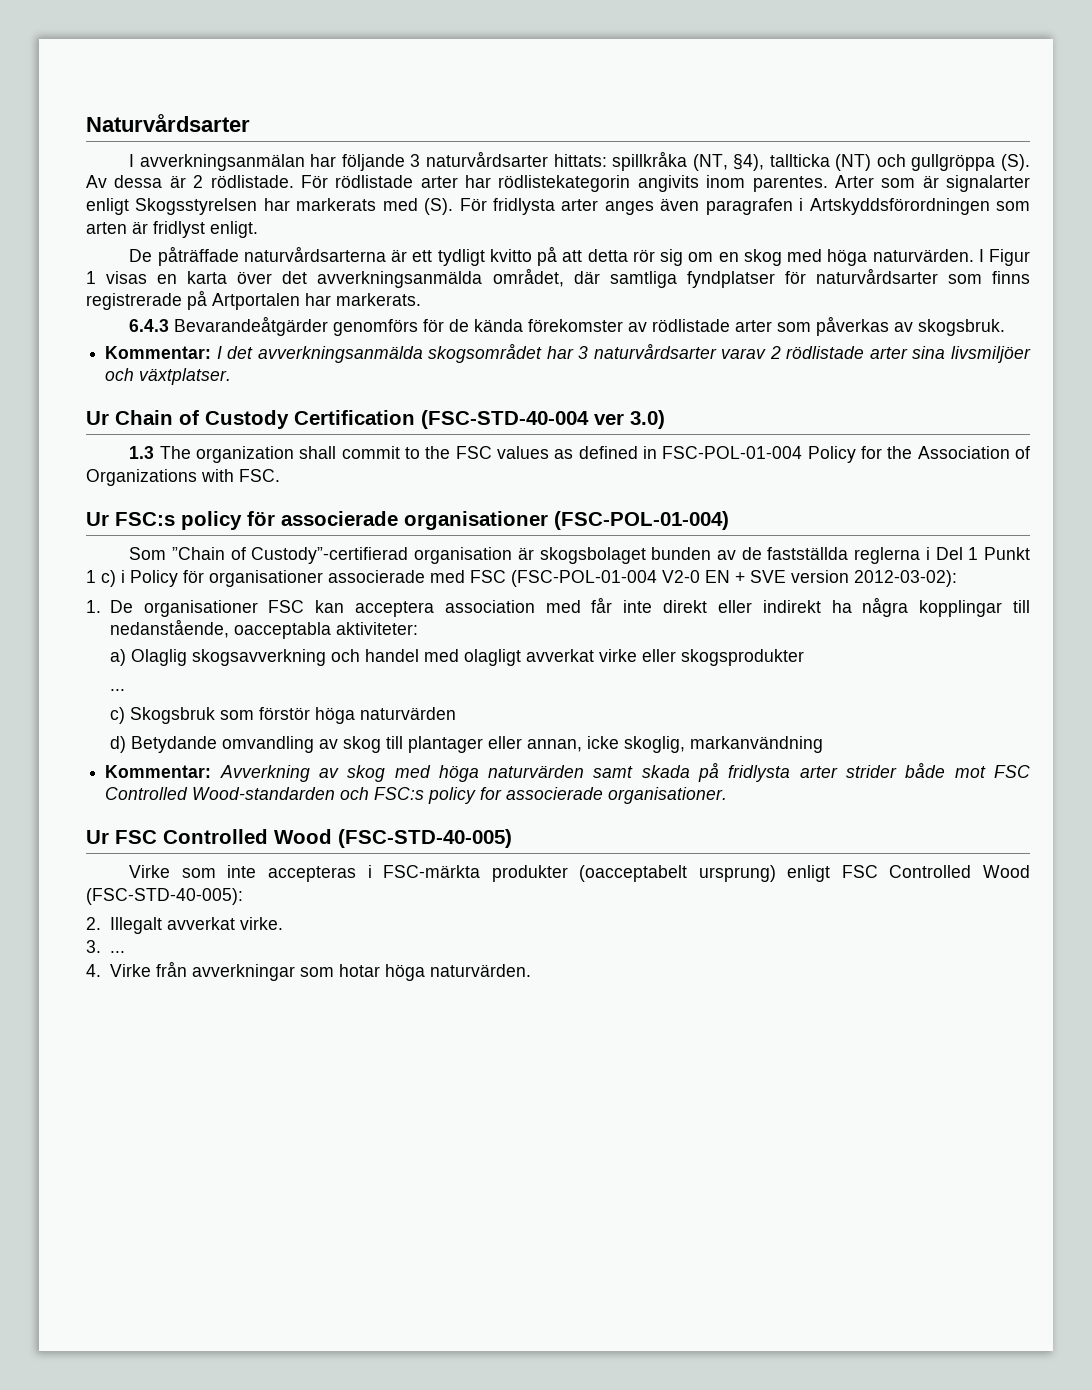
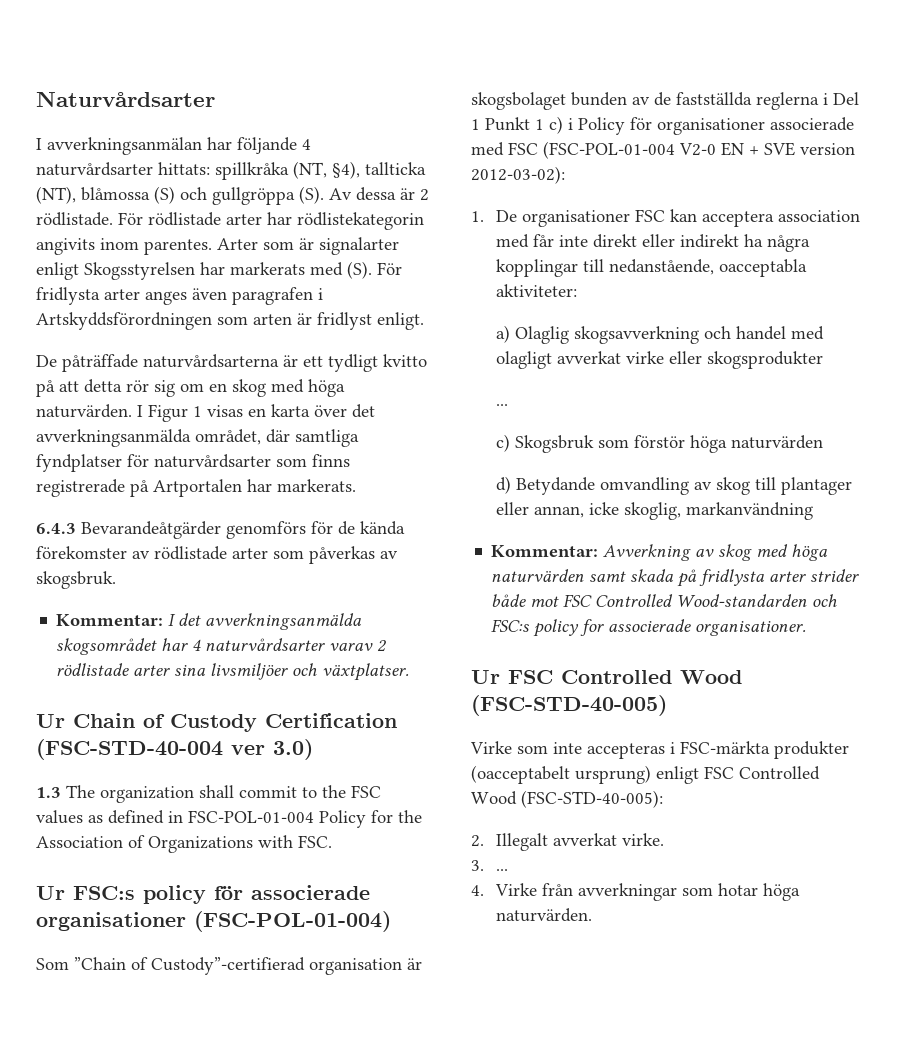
- I avverkningsanmälan har följande 3 naturvårdsarter hittats: spillkråka (NT, §4), tallticka (NT) och gullgröppa (S). Av dessa är 2 rödlistade.
+ I avverkningsanmälan har följande 4 naturvårdsarter hittats: spillkråka (NT, §4), tallticka (NT), blåmossa (S) och gullgröppa (S). Av dessa är 2 rödlistade.
- Kommentar: I det avverkningsanmälda skogsområdet har 3 naturvårdsarter varav 2 rödlistade arter sina livsmiljöer och växtplatser.
+ Kommentar: I det avverkningsanmälda skogsområdet har 4 naturvårdsarter varav 2 rödlistade arter sina livsmiljöer och växtplatser.

